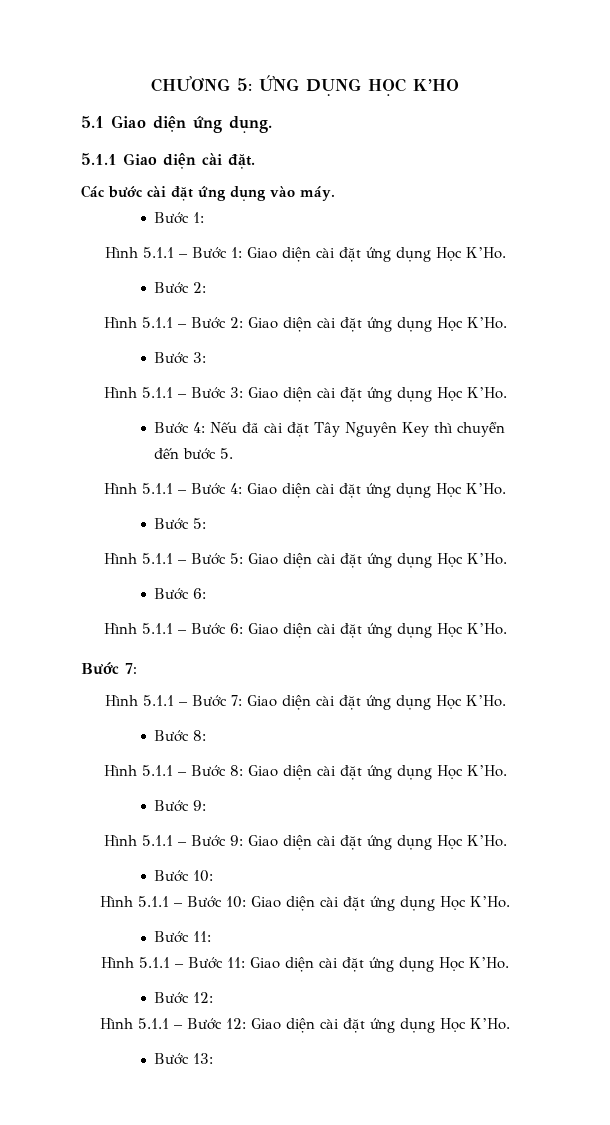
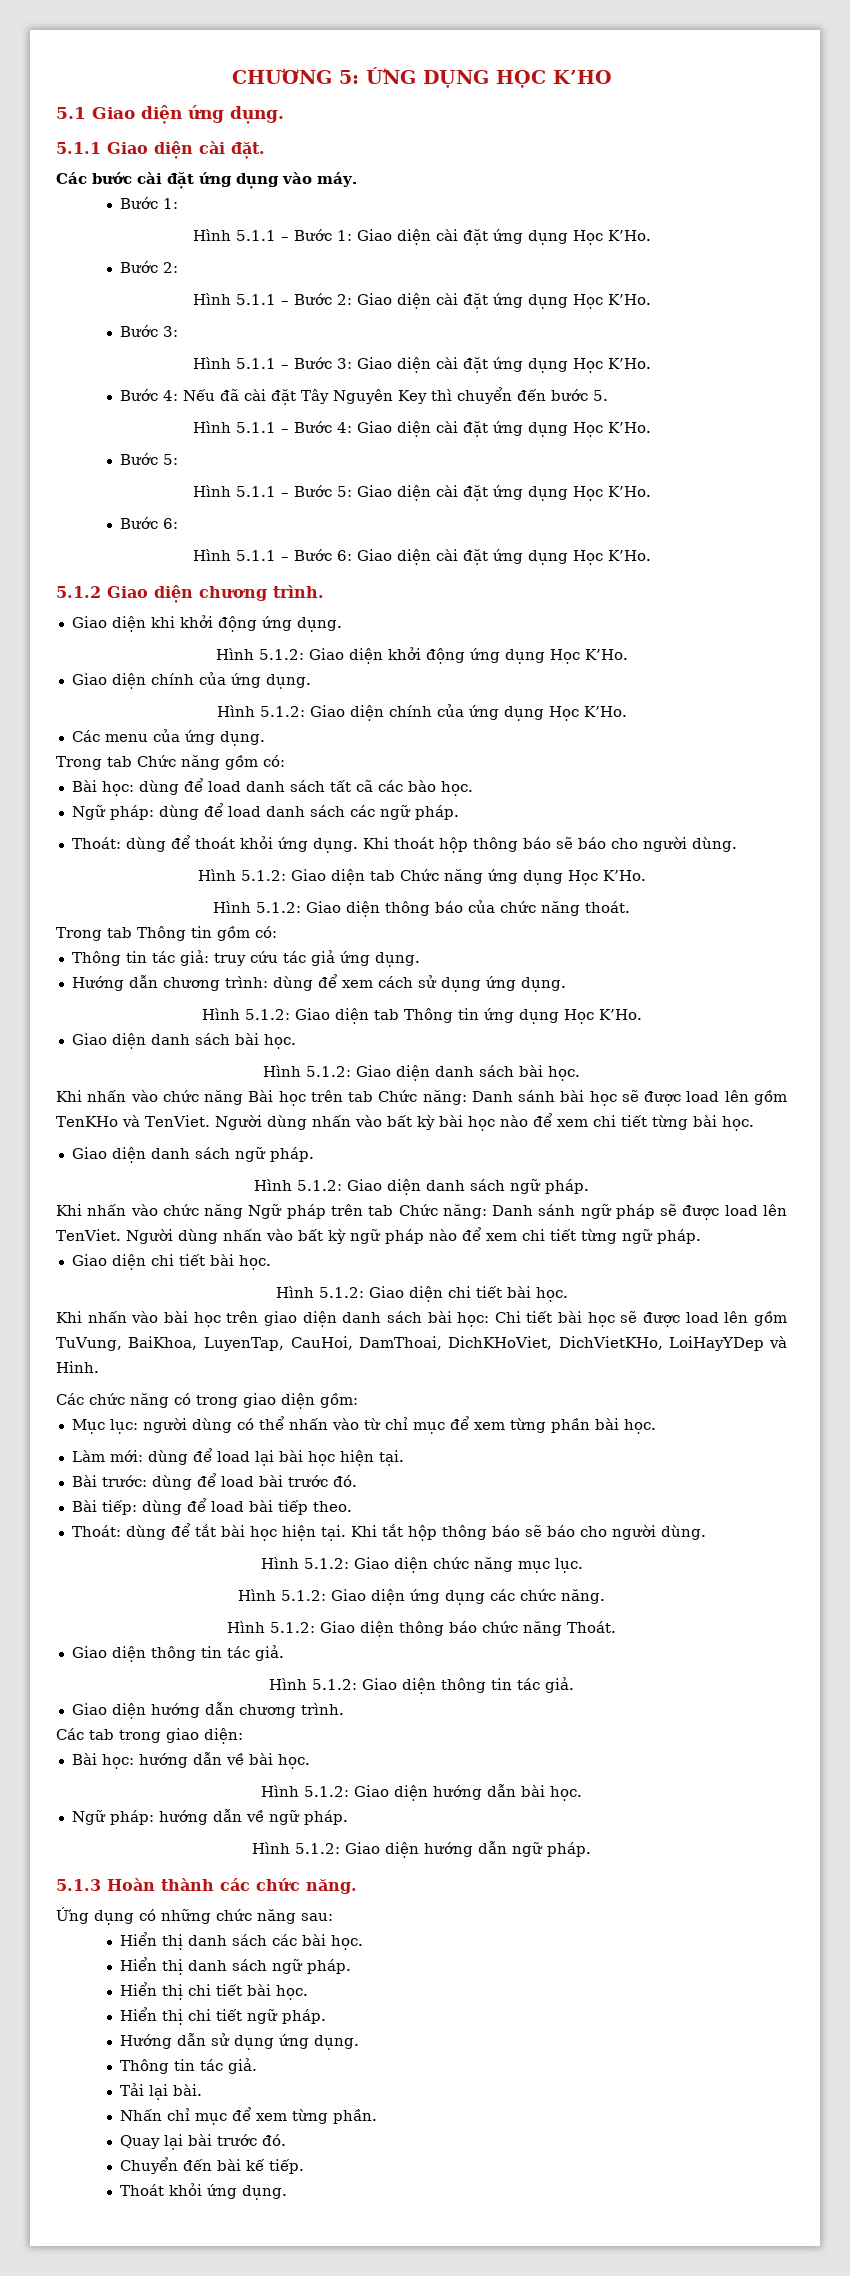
  Hình 5.1.1 – Bước 6: Giao diện cài đặt ứng dụng Học K’Ho.
- Bước 7:
- Hình 5.1.1 – Bước 7: Giao diện cài đặt ứng dụng Học K’Ho.
- Bước 8:
- Hình 5.1.1 – Bước 8: Giao diện cài đặt ứng dụng Học K’Ho.
- Bước 9:
- Hình 5.1.1 – Bước 9: Giao diện cài đặt ứng dụng Học K’Ho.
- Bước 10:
- Hình 5.1.1 – Bước 10: Giao diện cài đặt ứng dụng Học K’Ho.
- Bước 11:
- Hình 5.1.1 – Bước 11: Giao diện cài đặt ứng dụng Học K’Ho.
- Bước 12:
- Hình 5.1.1 – Bước 12: Giao diện cài đặt ứng dụng Học K’Ho.
- Bước 13:
+ 5.1.2 Giao diện chương trình.
+ Giao diện khi khởi động ứng dụng.
+ Hình 5.1.2: Giao diện khởi động ứng dụng Học K’Ho.
+ Giao diện chính của ứng dụng.
+ Hình 5.1.2: Giao diện chính của ứng dụng Học K’Ho.
+ Các menu của ứng dụng.
+ Trong tab Chức năng gồm có:
+ Bài học: dùng để load danh sách tất cã các bào học.
+ Ngữ pháp: dùng để load danh sách các ngữ pháp.
+ Thoát: dùng để thoát khỏi ứng dụng. Khi thoát hộp thông báo sẽ báo cho người dùng.
+ Hình 5.1.2: Giao diện tab Chức năng ứng dụng Học K’Ho.
+ Hình 5.1.2: Giao diện thông báo của chức năng thoát.
+ Trong tab Thông tin gồm có:
+ Thông tin tác giả: truy cứu tác giả ứng dụng.
+ Hướng dẫn chương trình: dùng để xem cách sử dụng ứng dụng.
+ Hình 5.1.2: Giao diện tab Thông tin ứng dụng Học K’Ho.
+ Giao diện danh sách bài học.
+ Hình 5.1.2: Giao diện danh sách bài học.
+ Khi nhấn vào chức năng Bài học trên tab Chức năng: Danh sánh bài học sẽ được load lên gồm TenKHo và TenViet. Người dùng nhấn vào bất kỳ bài học nào để xem chi tiết từng bài học.
+ Giao diện danh sách ngữ pháp.
+ Hình 5.1.2: Giao diện danh sách ngữ pháp.
+ Khi nhấn vào chức năng Ngữ pháp trên tab Chức năng: Danh sánh ngữ pháp sẽ được load lên TenViet. Người dùng nhấn vào bất kỳ ngữ pháp nào để xem chi tiết từng ngữ pháp.
+ Giao diện chi tiết bài học.
+ Hình 5.1.2: Giao diện chi tiết bài học.
+ Khi nhấn vào bài học trên giao diện danh sách bài học: Chi tiết bài học sẽ được load lên gồm TuVung, BaiKhoa, LuyenTap, CauHoi, DamThoai, DichKHoViet, DichVietKHo, LoiHayYDep và Hinh.
+ Các chức năng có trong giao diện gồm:
+ Mục lục: người dùng có thể nhấn vào từ chỉ mục để xem từng phần bài học.
+ Làm mới: dùng để load lại bài học hiện tại.
+ Bài trước: dùng để load bài trước đó.
+ Bài tiếp: dùng để load bài tiếp theo.
+ Thoát: dùng để tắt bài học hiện tại. Khi tắt hộp thông báo sẽ báo cho người dùng.
+ Hình 5.1.2: Giao diện chức năng mục lục.
+ Hình 5.1.2: Giao diện ứng dụng các chức năng.
+ Hình 5.1.2: Giao diện thông báo chức năng Thoát.
+ Giao diện thông tin tác giả.
+ Hình 5.1.2: Giao diện thông tin tác giả.
+ Giao diện hướng dẫn chương trình.
+ Các tab trong giao diện:
+ Bài học: hướng dẫn về bài học.
+ Hình 5.1.2: Giao diện hướng dẫn bài học.
+ Ngữ pháp: hướng dẫn về ngữ pháp.
+ Hình 5.1.2: Giao diện hướng dẫn ngữ pháp.
+ 5.1.3 Hoàn thành các chức năng.
+ Ứng dụng có những chức năng sau:
+ Hiển thị danh sách các bài học.
+ Hiển thị danh sách ngữ pháp.
+ Hiển thị chi tiết bài học.
+ Hiển thị chi tiết ngữ pháp.
+ Hướng dẫn sử dụng ứng dụng.
+ Thông tin tác giả.
+ Tải lại bài.
+ Nhấn chỉ mục để xem từng phần.
+ Quay lại bài trước đó.
+ Chuyển đến bài kế tiếp.
+ Thoát khỏi ứng dụng.

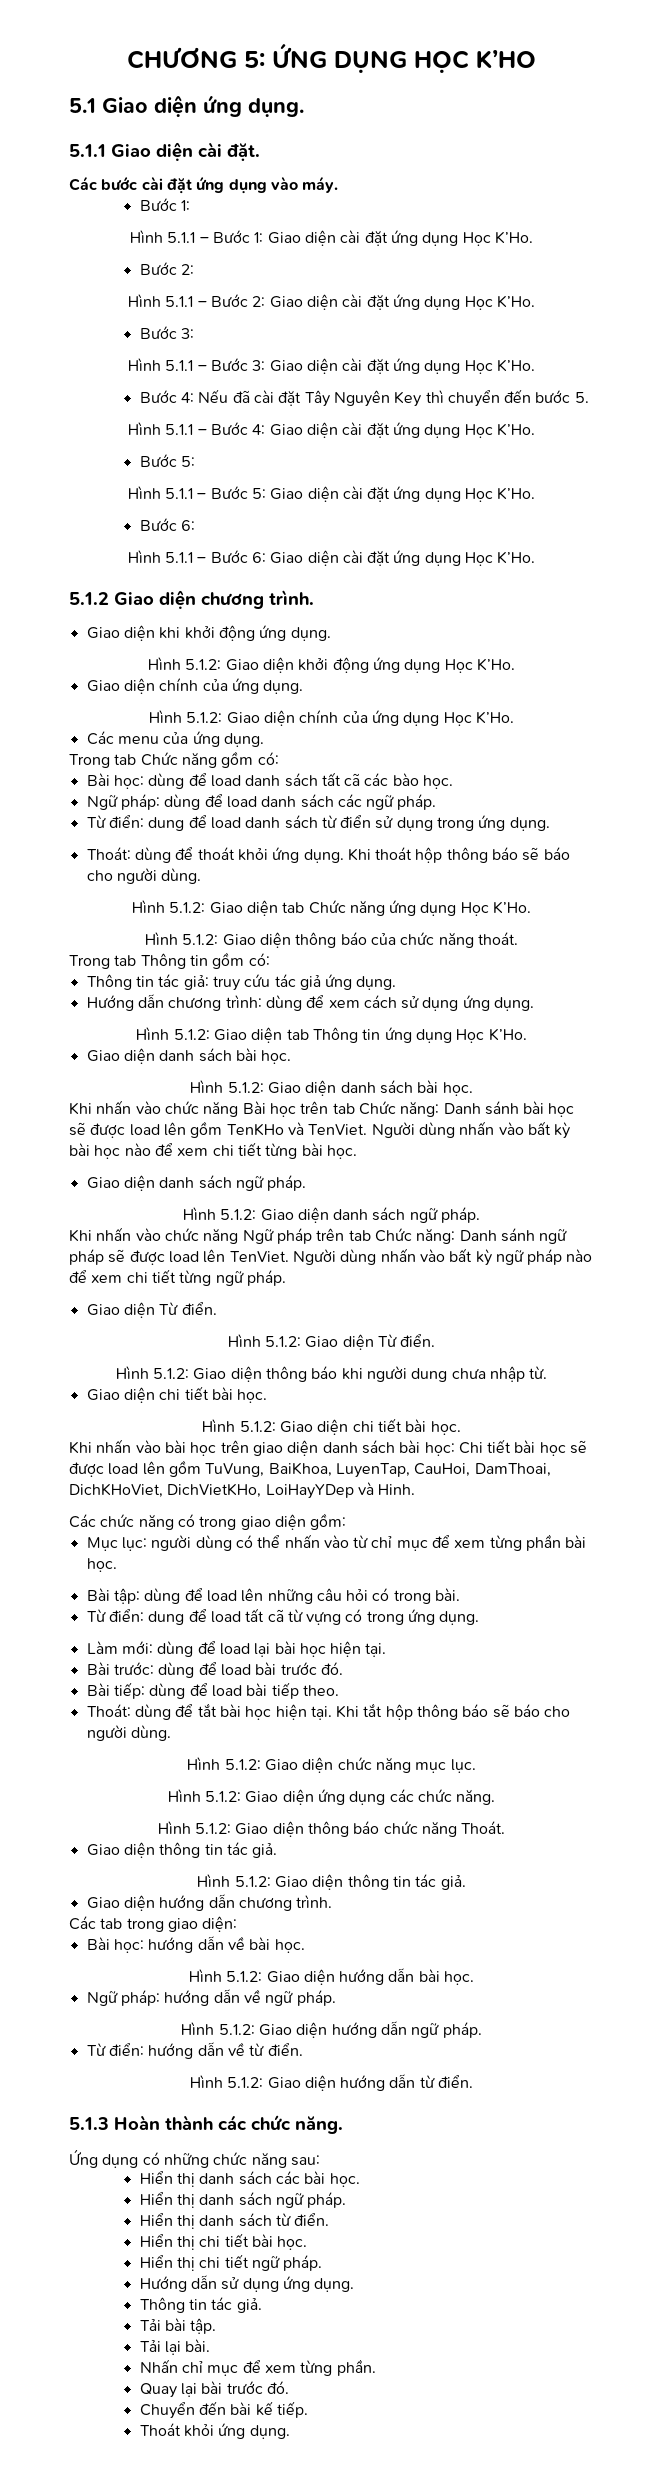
+ Từ điển: dung để load danh sách từ điển sử dụng trong ứng dụng.
  Người dùng nhấn vào bất kỳ ngữ pháp nào để xem chi tiết từng ngữ pháp.
+ Giao diện Từ điển.
+ Hình 5.1.2: Giao diện Từ điển.
+ Hình 5.1.2: Giao diện thông báo khi người dung chưa nhập từ.
+ Bài tập: dùng để load lên những câu hỏi có trong bài.
+ Từ điển: dung để load tất cã từ vựng có trong ứng dụng.
+ Từ điển: hướng dẫn về từ điển.
+ Hình 5.1.2: Giao diện hướng dẫn từ điển.
+ Hiển thị danh sách từ điển.
+ Tải bài tập.

